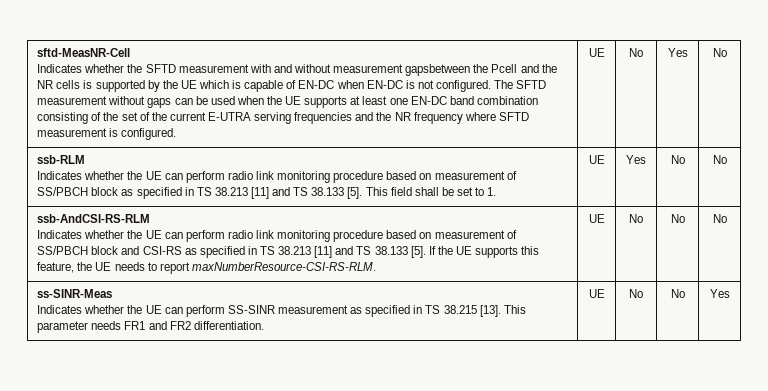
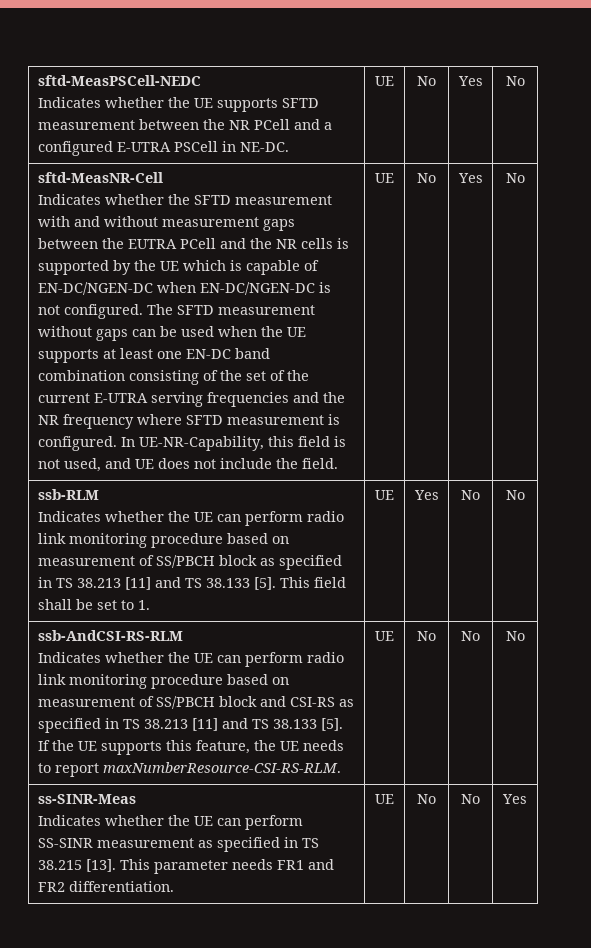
+ sftd-MeasPSCell-NEDC
+ Indicates whether the UE supports SFTD measurement between the NR PCell and a configured E-UTRA PSCell in NE-DC. | UE | No | Yes | No
- Indicates whether the SFTD measurement with and without measurement gapsbetween the Pcell and the NR cells is supported by the UE which is capable of EN-DC when EN-DC is not configured.
+ Indicates whether the SFTD measurement with and without measurement gaps between the EUTRA PCell and the NR cells is supported by the UE which is capable of EN-DC/NGEN-DC when EN-DC/NGEN-DC is not configured.
+ In UE-NR-Capability, this field is not used, and UE does not include the field.

